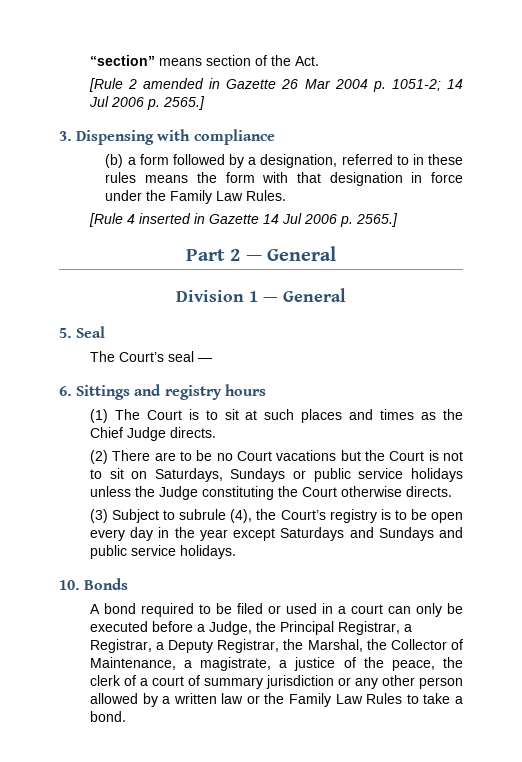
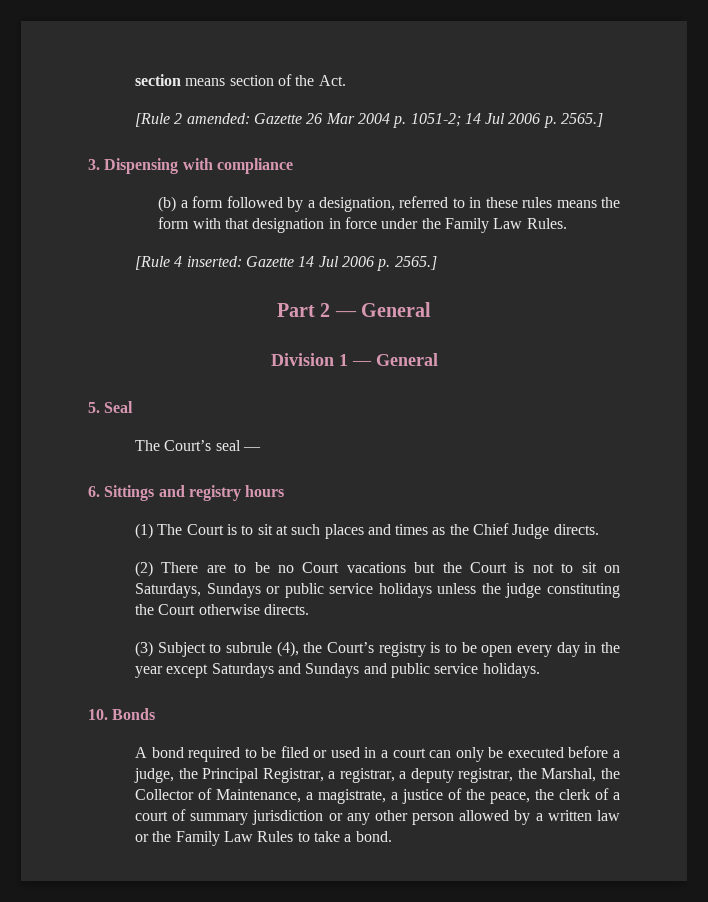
- “section” means section of the Act.
+ section means section of the Act.
- [Rule 2 amended in Gazette 26 Mar 2004 p. 1051-2; 14 Jul 2006 p. 2565.]
+ [Rule 2 amended: Gazette 26 Mar 2004 p. 1051-2; 14 Jul 2006 p. 2565.]
- [Rule 4 inserted in Gazette 14 Jul 2006 p. 2565.]
+ [Rule 4 inserted: Gazette 14 Jul 2006 p. 2565.]
- (2) There are to be no Court vacations but the Court is not to sit on Saturdays, Sundays or public service holidays unless the Judge constituting the Court otherwise directs.
+ (2) There are to be no Court vacations but the Court is not to sit on Saturdays, Sundays or public service holidays unless the judge constituting the Court otherwise directs.
- A bond required to be filed or used in a court can only be executed before a Judge, the Principal Registrar, a Registrar, a Deputy Registrar, the Marshal, the Collector of Maintenance, a magistrate, a justice of the peace, the clerk of a court of summary jurisdiction or any other person allowed by a written law or the Family Law Rules to take a bond.
+ A bond required to be filed or used in a court can only be executed before a judge, the Principal Registrar, a registrar, a deputy registrar, the Marshal, the Collector of Maintenance, a magistrate, a justice of the peace, the clerk of a court of summary jurisdiction or any other person allowed by a written law or the Family Law Rules to take a bond.

